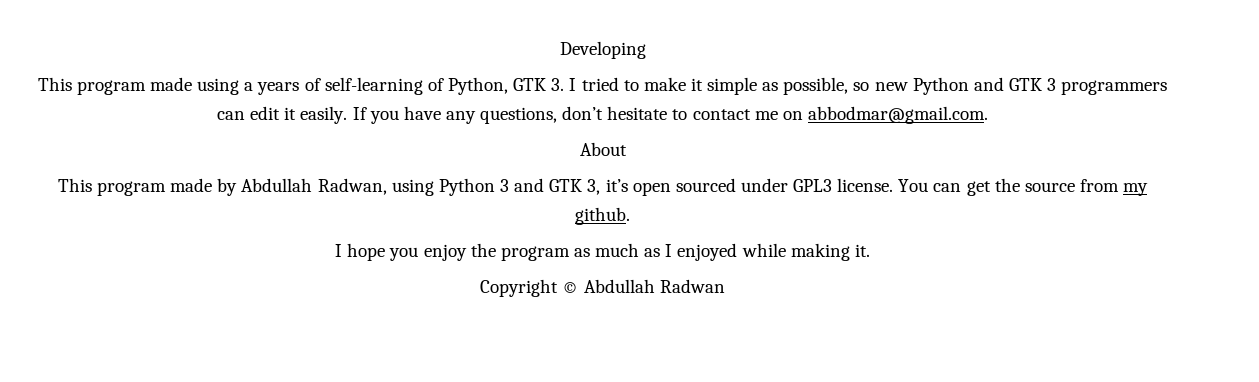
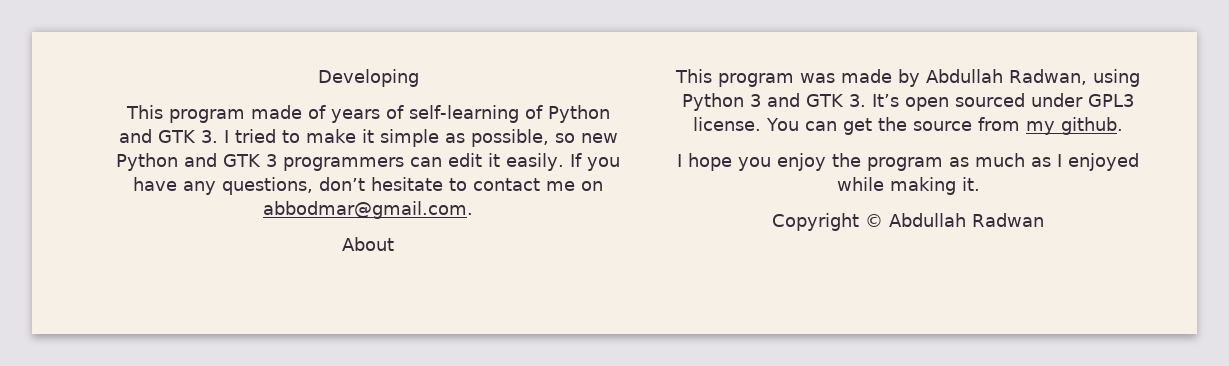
- This program made using a years of self-learning of Python, GTK 3. I tried to make it simple as possible, so new Python and GTK 3 programmers can edit it easily.
+ This program made of years of self-learning of Python and GTK 3. I tried to make it simple as possible, so new Python and GTK 3 programmers can edit it easily.
- This program made by Abdullah Radwan, using Python 3 and GTK 3, it’s open sourced under GPL3 license.
+ This program was made by Abdullah Radwan, using Python 3 and GTK 3. It’s open sourced under GPL3 license.

